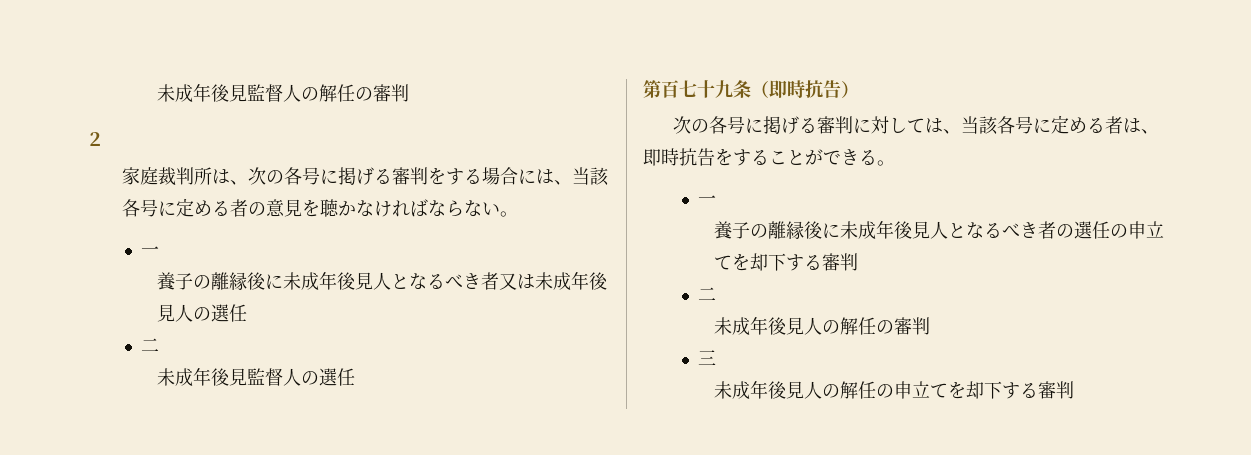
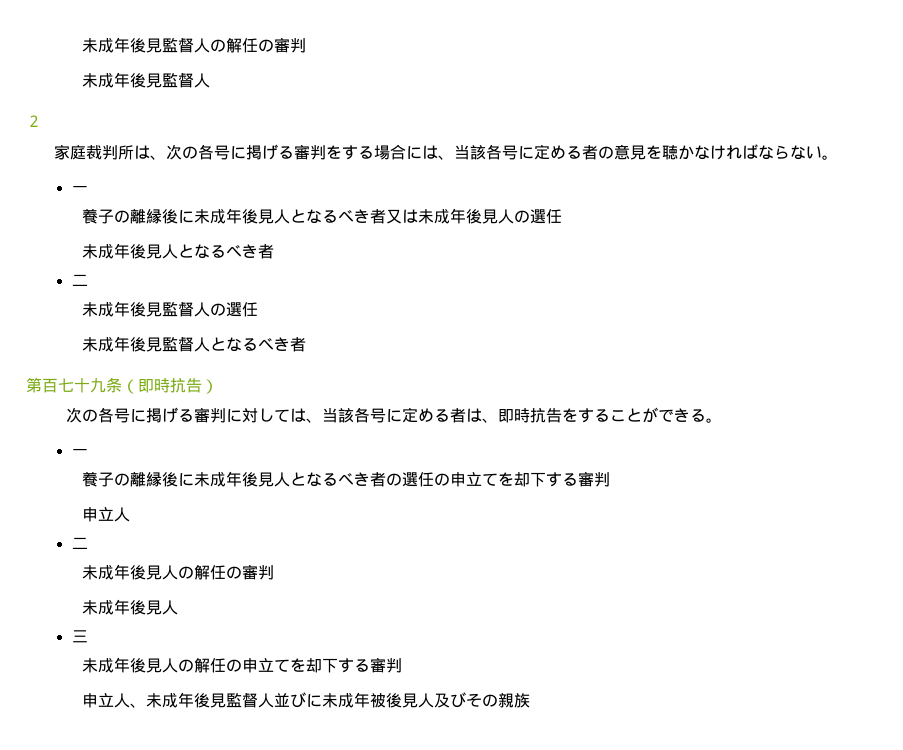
  未成年後見監督人の解任の審判
+ 未成年後見監督人
  養子の離縁後に未成年後見人となるべき者又は未成年後見人の選任
+ 未成年後見人となるべき者
+ 未成年後見監督人となるべき者
  養子の離縁後に未成年後見人となるべき者の選任の申立てを却下する審判
+ 申立人
  未成年後見人の解任の審判
+ 未成年後見人
+ 申立人、未成年後見監督人並びに未成年被後見人及びその親族

